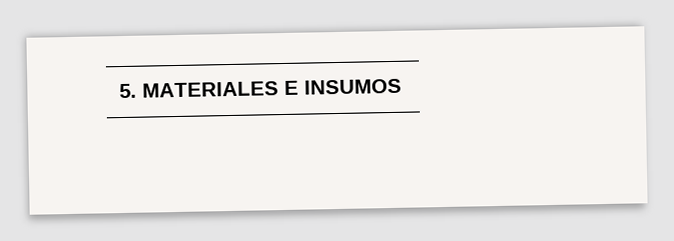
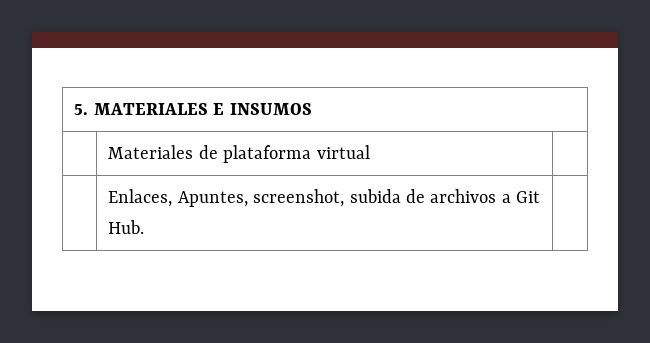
+ | Materiales de plataforma virtual |
+ | Enlaces, Apuntes, screenshot, subida de archivos a Git Hub. |

